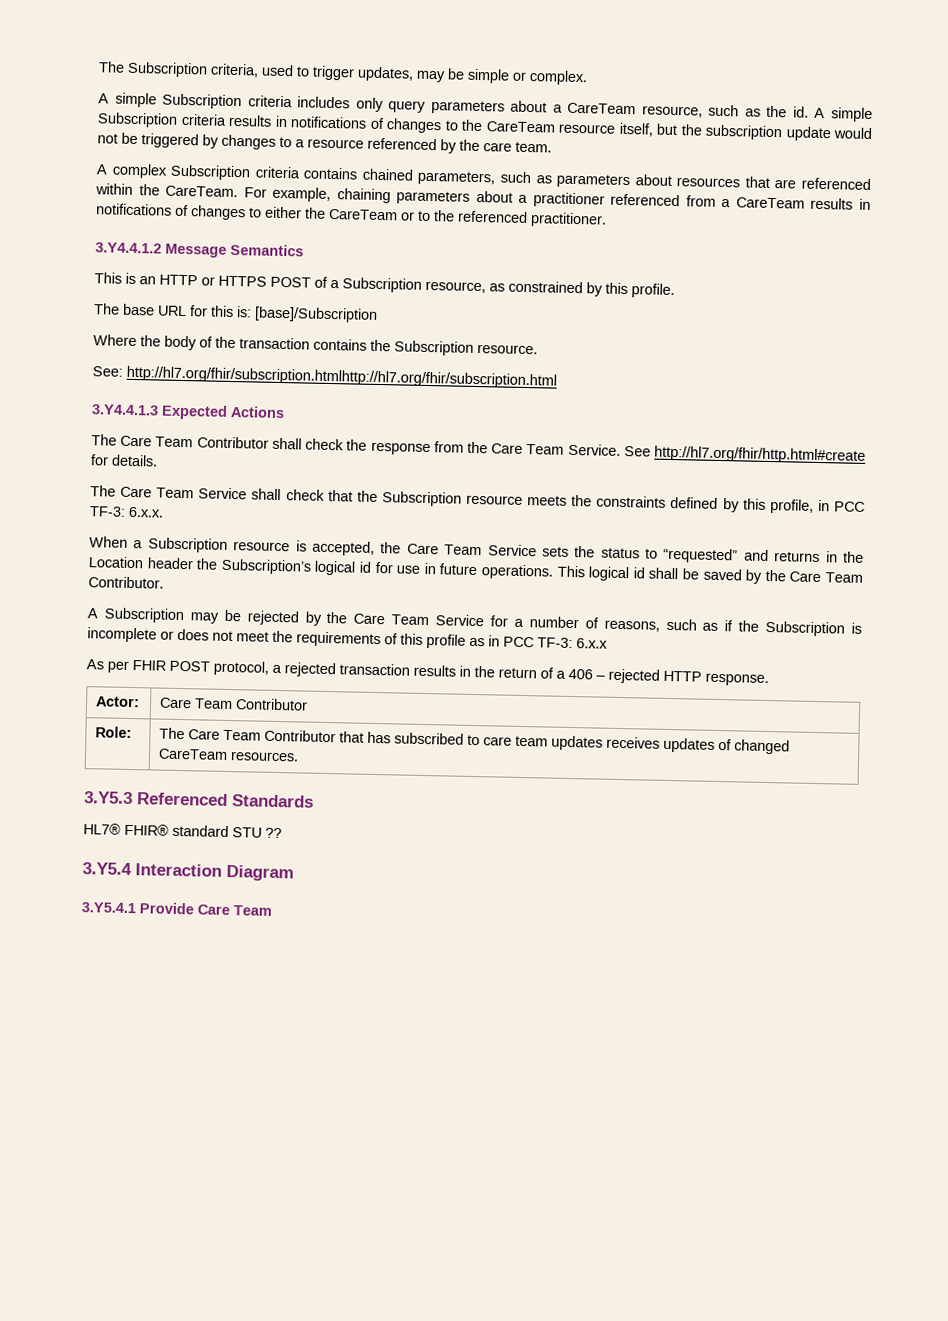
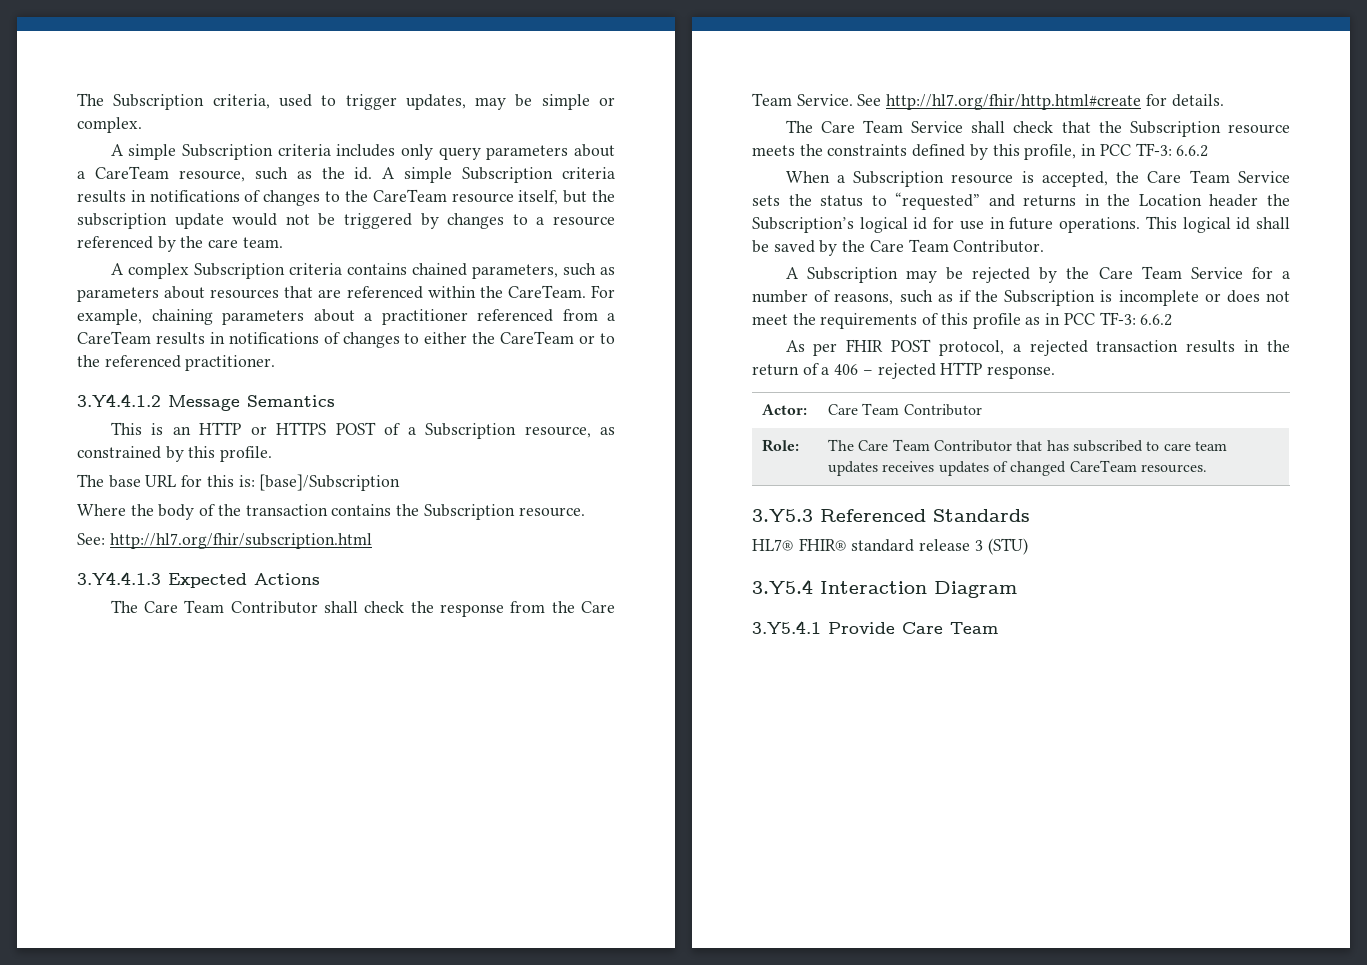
- See: http://hl7.org/fhir/subscription.htmlhttp://hl7.org/fhir/subscription.html
+ See: http://hl7.org/fhir/subscription.html
- The Care Team Service shall check that the Subscription resource meets the constraints defined by this profile, in PCC TF-3: 6.x.x.
+ The Care Team Service shall check that the Subscription resource meets the constraints defined by this profile, in PCC TF-3: 6.6.2
- A Subscription may be rejected by the Care Team Service for a number of reasons, such as if the Subscription is incomplete or does not meet the requirements of this profile as in PCC TF-3: 6.x.x
+ A Subscription may be rejected by the Care Team Service for a number of reasons, such as if the Subscription is incomplete or does not meet the requirements of this profile as in PCC TF-3: 6.6.2
- HL7® FHIR® standard STU ??
+ HL7® FHIR® standard release 3 (STU)

